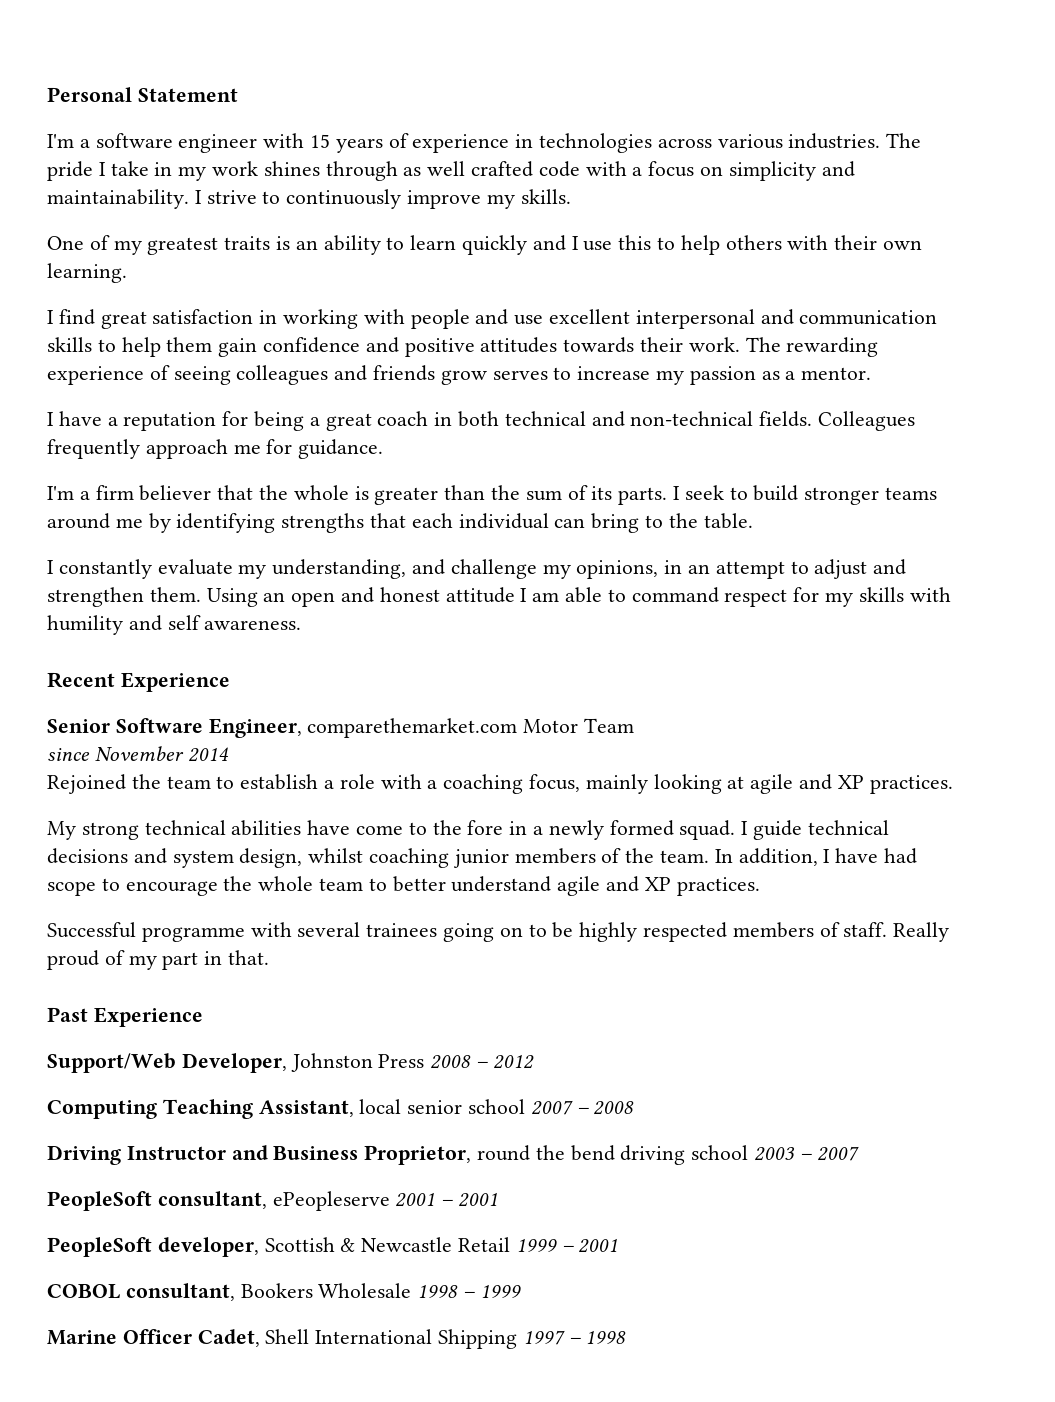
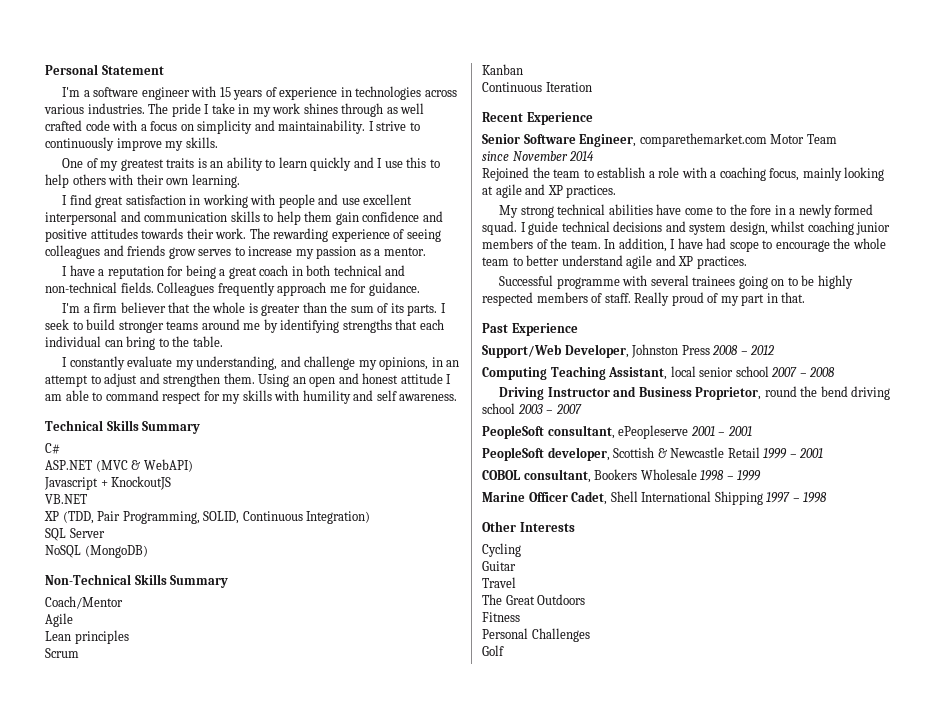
+ Technical Skills Summary
+ C#
+ ASP.NET (MVC & WebAPI)
+ Javascript + KnockoutJS
+ VB.NET
+ XP (TDD, Pair Programming, SOLID, Continuous Integration)
+ SQL Server
+ NoSQL (MongoDB)
+ Non-Technical Skills Summary
+ Coach/Mentor
+ Agile
+ Lean principles
+ Scrum
+ Kanban
+ Continuous Iteration
+ Other Interests
+ Cycling
+ Guitar
+ Travel
+ The Great Outdoors
+ Fitness
+ Personal Challenges
+ Golf

